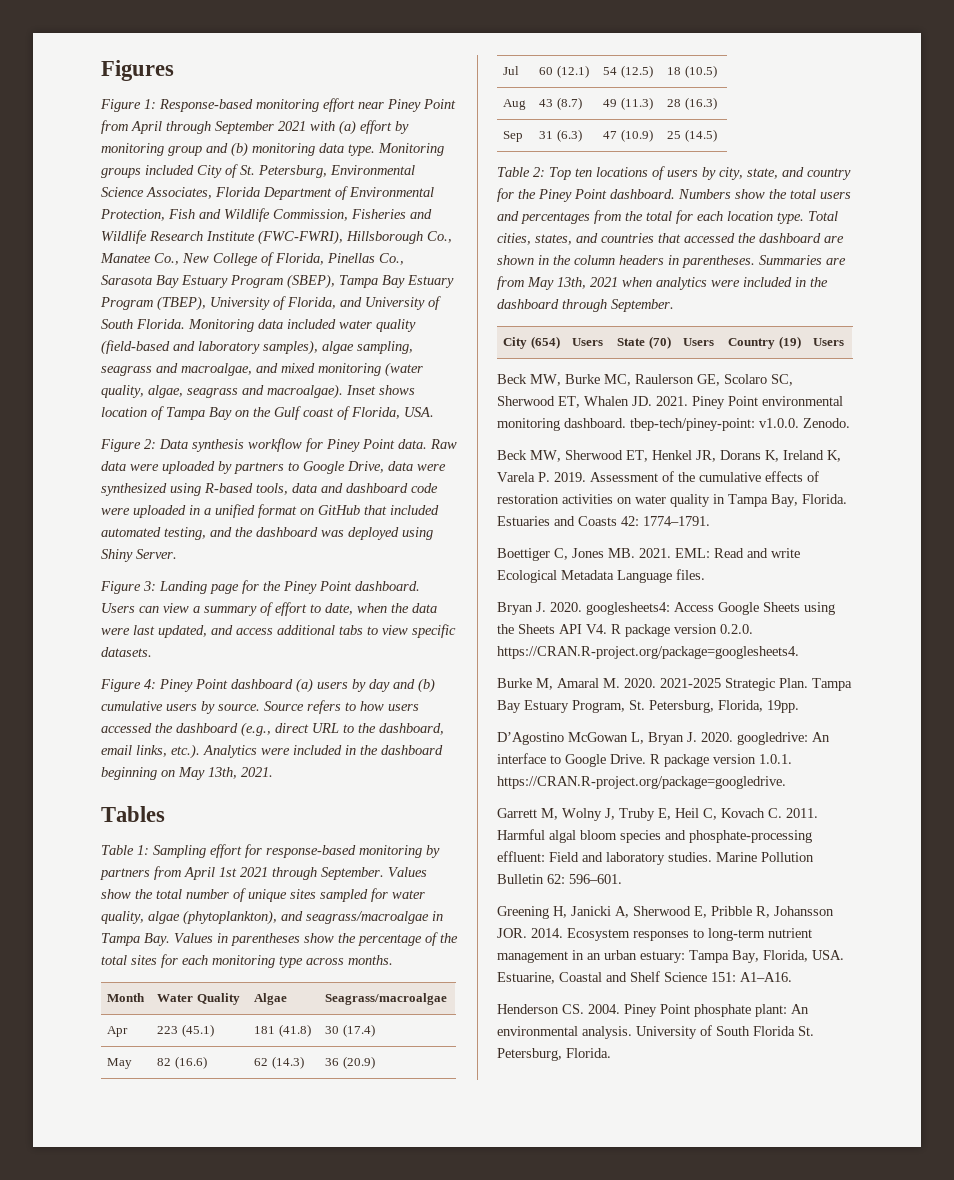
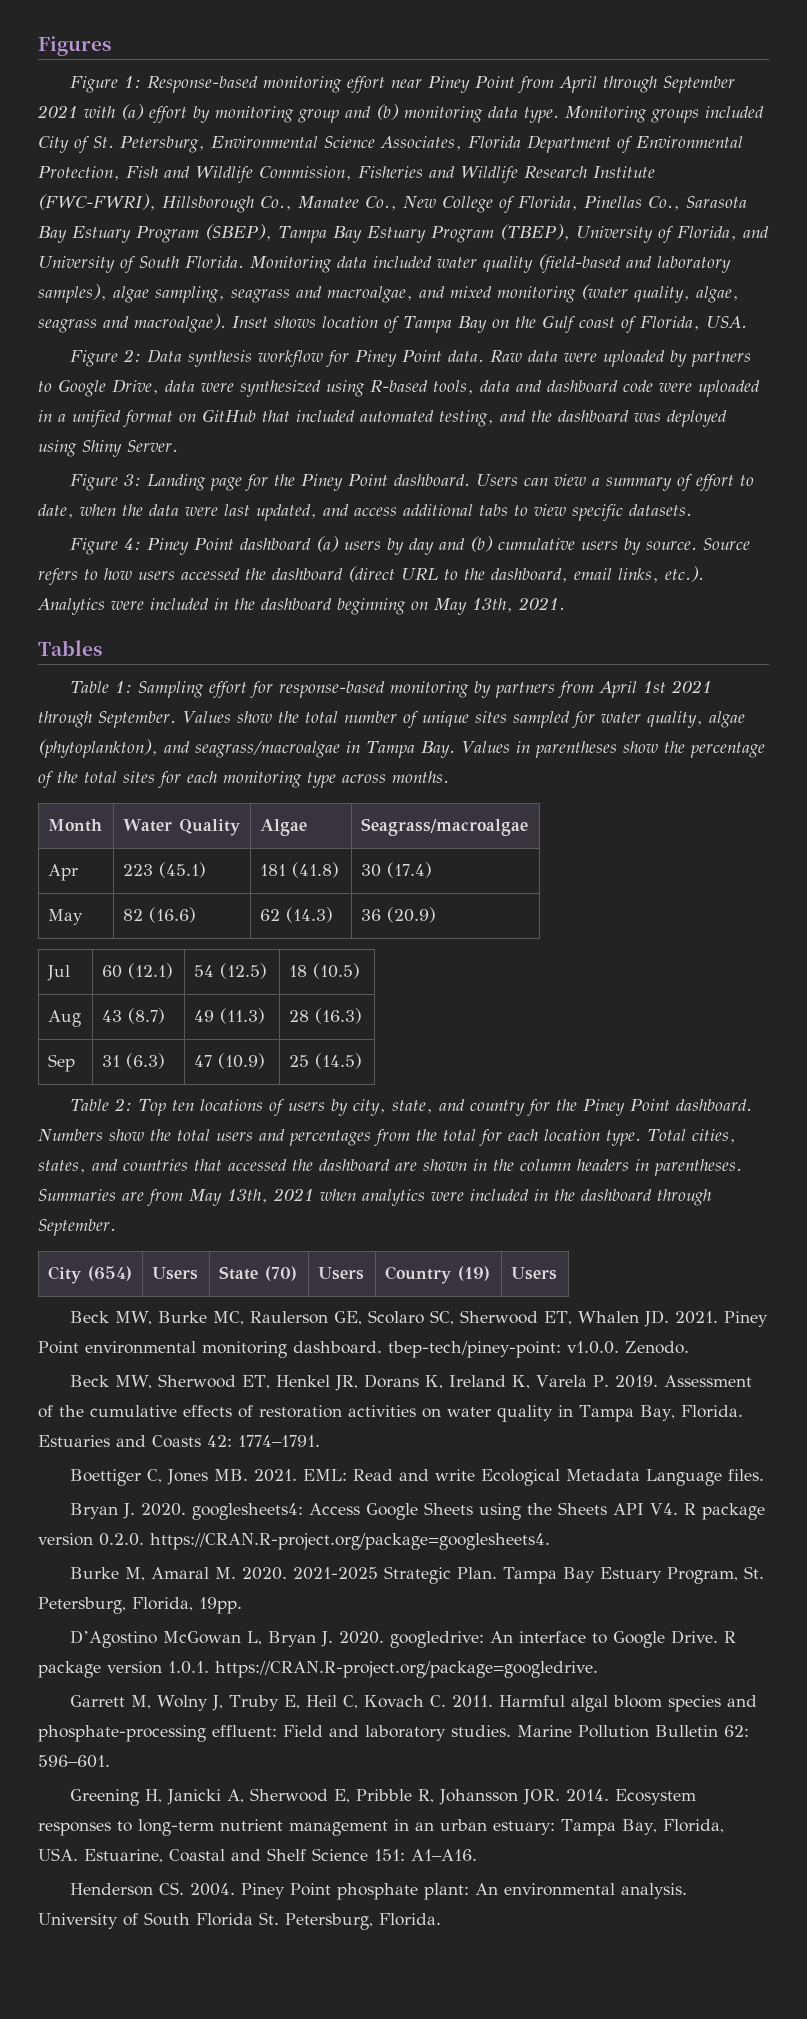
- Source refers to how users accessed the dashboard (e.g., direct URL to the dashboard, email links, etc.). Analytics were included in the dashboard beginning on May 13th, 2021.
+ Source refers to how users accessed the dashboard (direct URL to the dashboard, email links, etc.). Analytics were included in the dashboard beginning on May 13th, 2021.

